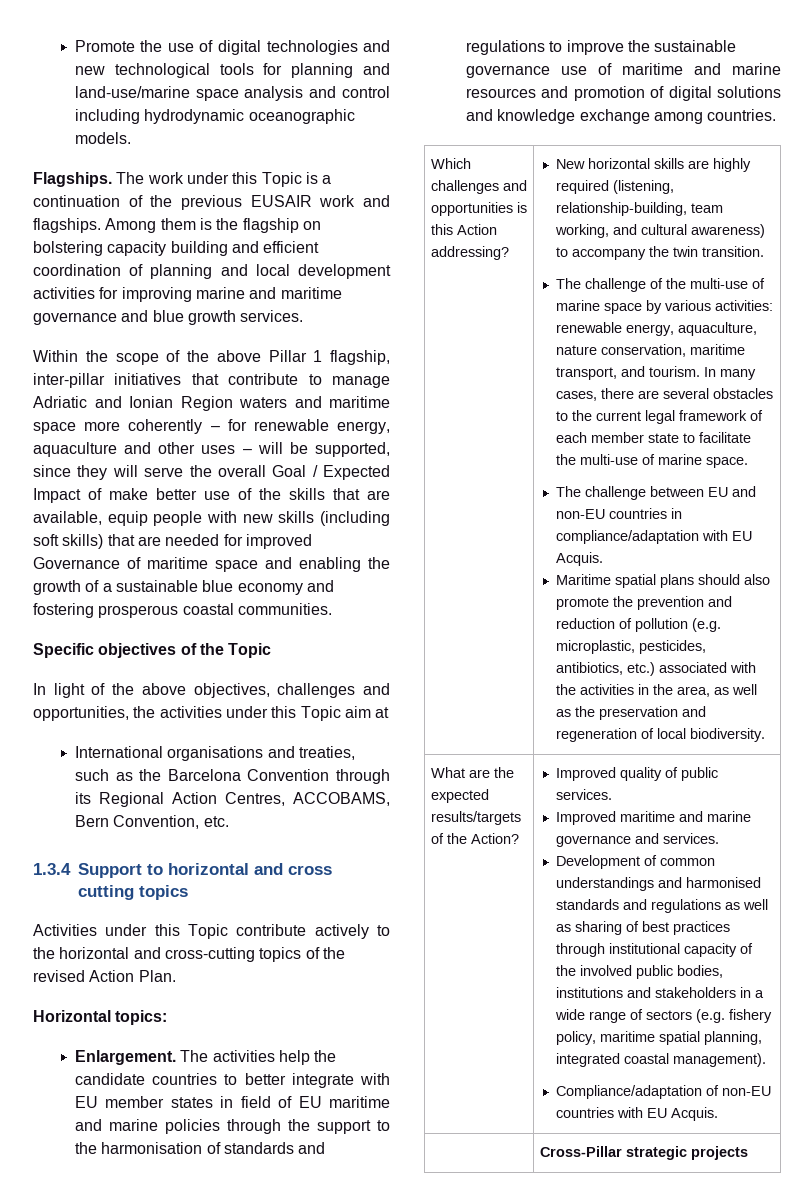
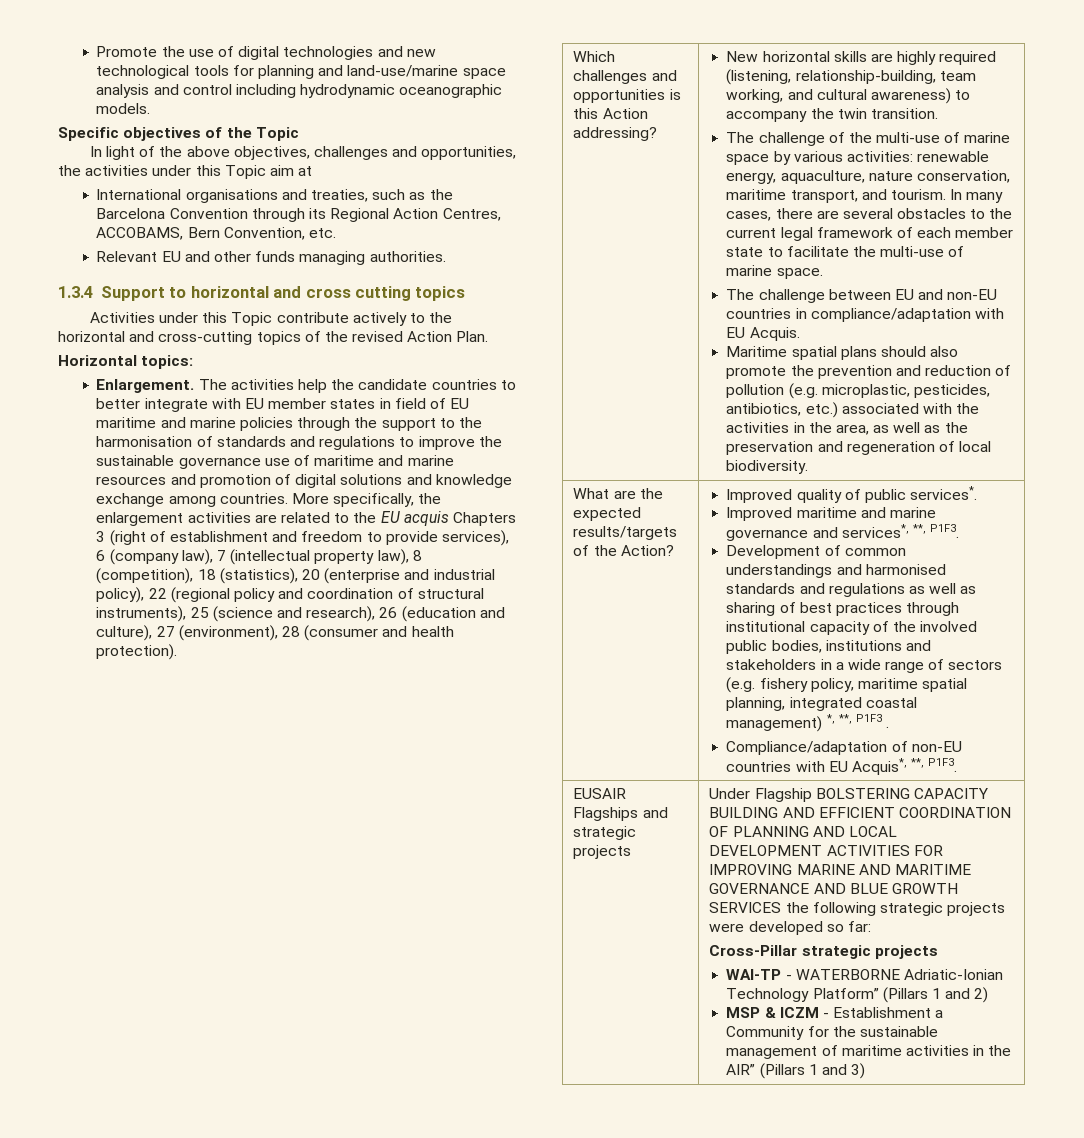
- Flagships. The work under this Topic is a continuation of the previous EUSAIR work and flagships. Among them is the flagship on bolstering capacity building and efficient coordination of planning and local development activities for improving marine and maritime governance and blue growth services.
- Within the scope of the above Pillar 1 flagship, inter-pillar initiatives that contribute to manage Adriatic and Ionian Region waters and maritime space more coherently – for renewable energy, aquaculture and other uses – will be supported, since they will serve the overall Goal / Expected Impact of make better use of the skills that are available, equip people with new skills (including soft skills) that are needed for improved Governance of maritime space and enabling the growth of a sustainable blue economy and fostering prosperous coastal communities.
+ Relevant EU and other funds managing authorities.
+ More specifically, the enlargement activities are related to the EU acquis Chapters 3 (right of establishment and freedom to provide services), 6 (company law), 7 (intellectual property law), 8 (competition), 18 (statistics), 20 (enterprise and industrial policy), 22 (regional policy and coordination of structural instruments), 25 (science and research), 26 (education and culture), 27 (environment), 28 (consumer and health protection).
- Improved quality of public services.
+ Improved quality of public services*.
- Improved maritime and marine governance and services.
+ Improved maritime and marine governance and services*, **, P1F3.
- Development of common understandings and harmonised standards and regulations as well as sharing of best practices through institutional capacity of the involved public bodies, institutions and stakeholders in a wide range of sectors (e.g. fishery policy, maritime spatial planning, integrated coastal management).
+ Development of common understandings and harmonised standards and regulations as well as sharing of best practices through institutional capacity of the involved public bodies, institutions and stakeholders in a wide range of sectors (e.g. fishery policy, maritime spatial planning, integrated coastal management) *, **, P1F3 .
- Compliance/adaptation of non-EU countries with EU Acquis.
- | Cross-Pillar strategic projects
+ Compliance/adaptation of non-EU countries with EU Acquis*, **, P1F3.
+ EUSAIR Flagships and strategic projects | Under Flagship BOLSTERING CAPACITY BUILDING AND EFFICIENT COORDINATION OF PLANNING AND LOCAL DEVELOPMENT ACTIVITIES FOR IMPROVING MARINE AND MARITIME GOVERNANCE AND BLUE GROWTH SERVICES the following strategic projects were developed so far:
+ Cross-Pillar strategic projects
+ WAI-TP - WATERBORNE Adriatic-Ionian Technology Platform” (Pillars 1 and 2)
+ MSP & ICZM - Establishment a Community for the sustainable management of maritime activities in the AIR” (Pillars 1 and 3)

